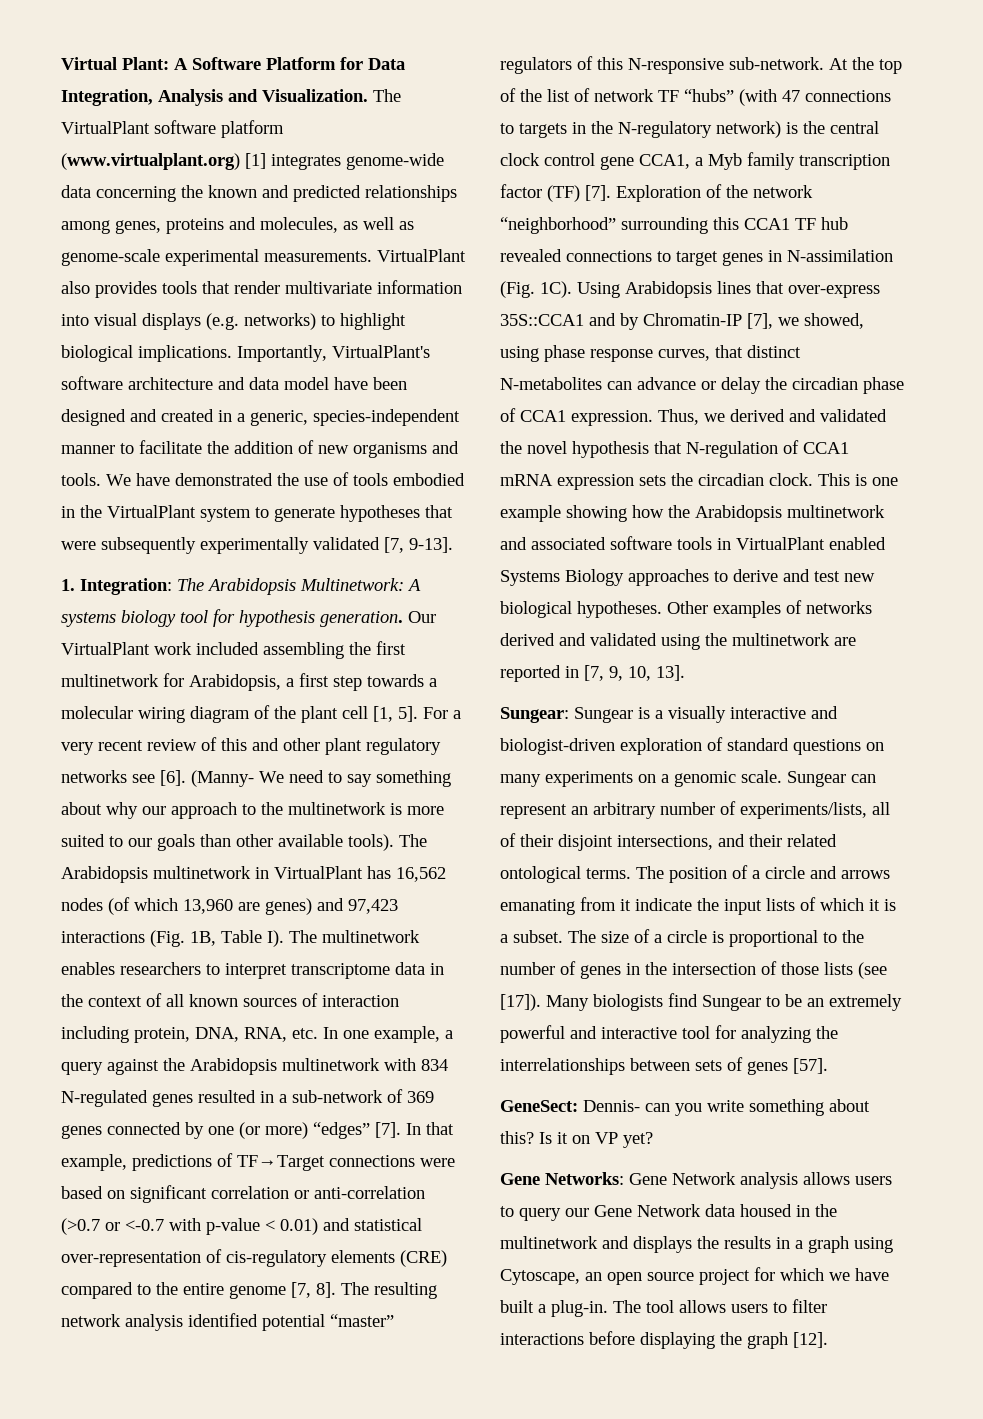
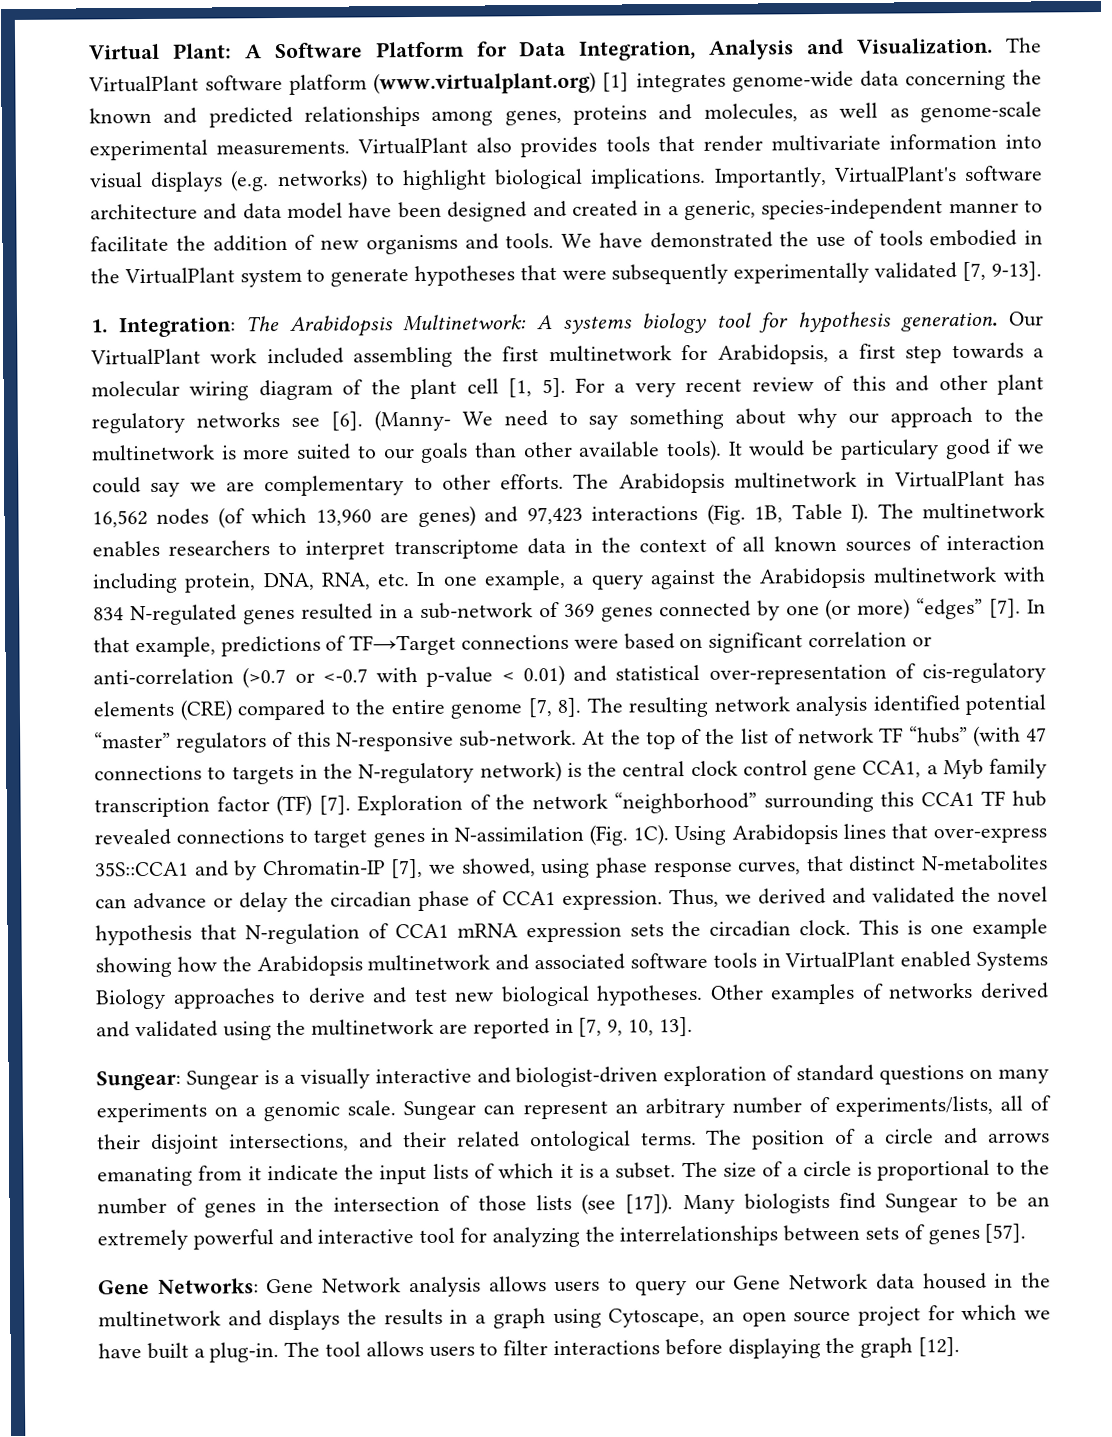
+ It would be particulary good if we could say we are complementary to other efforts.
- GeneSect: Dennis- can you write something about this? Is it on VP yet?

